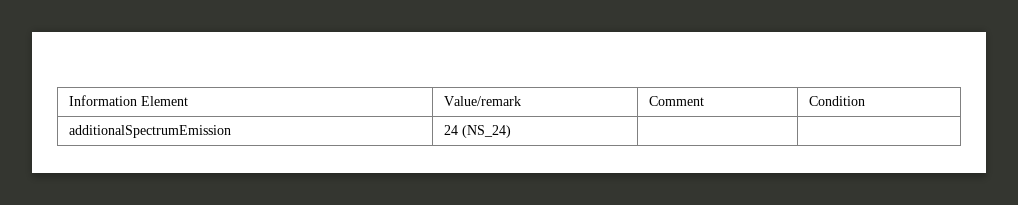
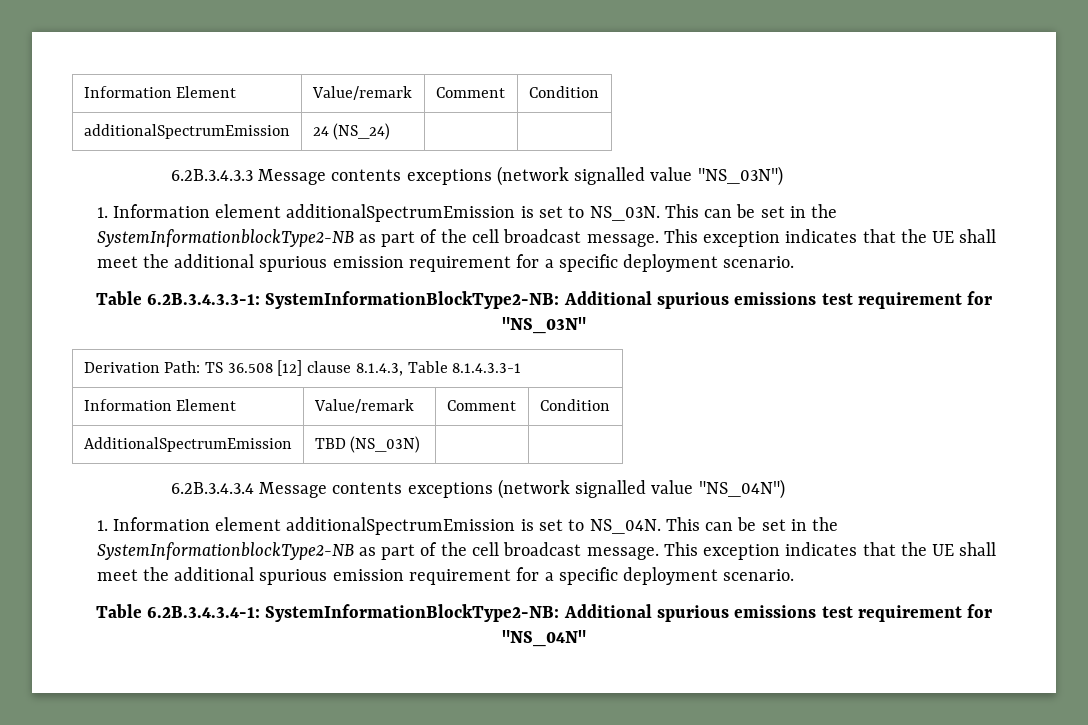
+ 6.2B.3.4.3.3 Message contents exceptions (network signalled value "NS_03N")
+ 1. Information element additionalSpectrumEmission is set to NS_03N. This can be set in the SystemInformationblockType2-NB as part of the cell broadcast message. This exception indicates that the UE shall meet the additional spurious emission requirement for a specific deployment scenario.
+ Table 6.2B.3.4.3.3-1: SystemInformationBlockType2-NB: Additional spurious emissions test requirement for "NS_03N"
+ Derivation Path: TS 36.508 [12] clause 8.1.4.3, Table 8.1.4.3.3-1
+ Information Element | Value/remark | Comment | Condition
+ AdditionalSpectrumEmission | TBD (NS_03N) | |
+ 6.2B.3.4.3.4 Message contents exceptions (network signalled value "NS_04N")
+ 1. Information element additionalSpectrumEmission is set to NS_04N. This can be set in the SystemInformationblockType2-NB as part of the cell broadcast message. This exception indicates that the UE shall meet the additional spurious emission requirement for a specific deployment scenario.
+ Table 6.2B.3.4.3.4-1: SystemInformationBlockType2-NB: Additional spurious emissions test requirement for "NS_04N"

